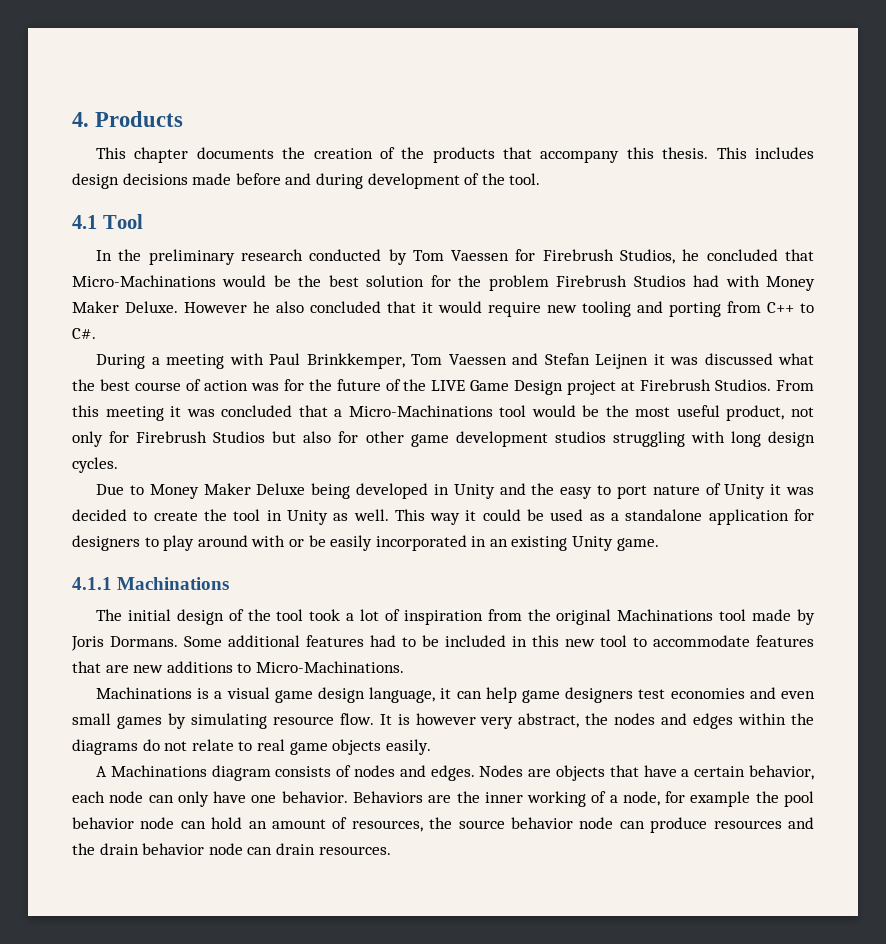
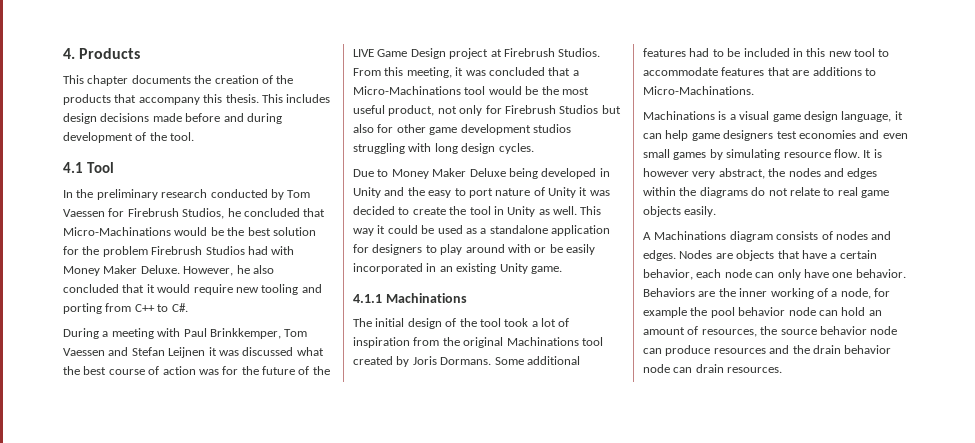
- However he also concluded that it would require new tooling and porting from C++ to C#.
+ However, he also concluded that it would require new tooling and porting from C++ to C#.
- From this meeting it was concluded that a Micro-Machinations tool would be the most useful product, not only for Firebrush Studios but also for other game development studios struggling with long design cycles.
+ From this meeting, it was concluded that a Micro-Machinations tool would be the most useful product, not only for Firebrush Studios but also for other game development studios struggling with long design cycles.
- The initial design of the tool took a lot of inspiration from the original Machinations tool made by Joris Dormans.
+ The initial design of the tool took a lot of inspiration from the original Machinations tool created by Joris Dormans.
- Some additional features had to be included in this new tool to accommodate features that are new additions to Micro-Machinations.
+ Some additional features had to be included in this new tool to accommodate features that are additions to Micro-Machinations.

